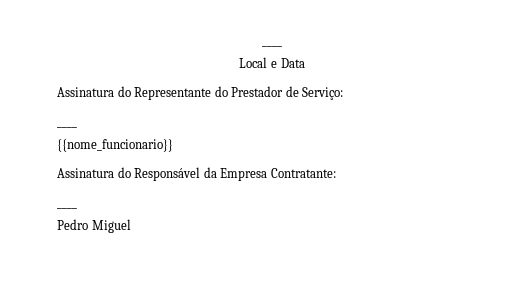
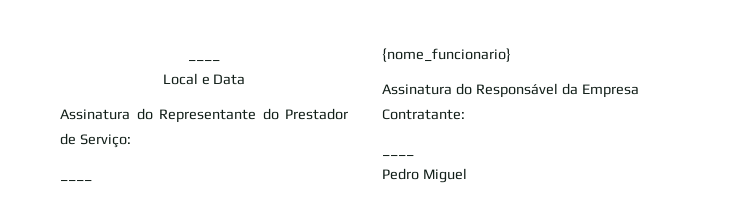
- {{nome_funcionario}}
+ {nome_funcionario}

